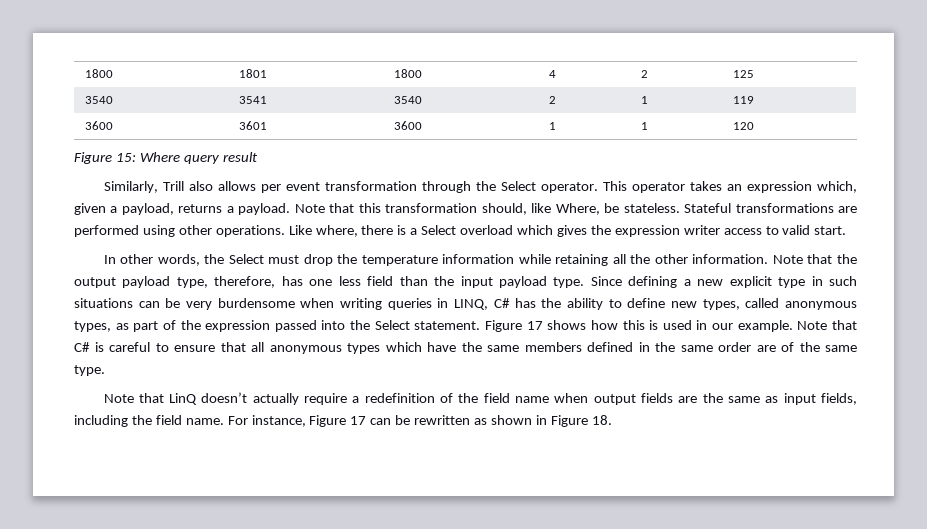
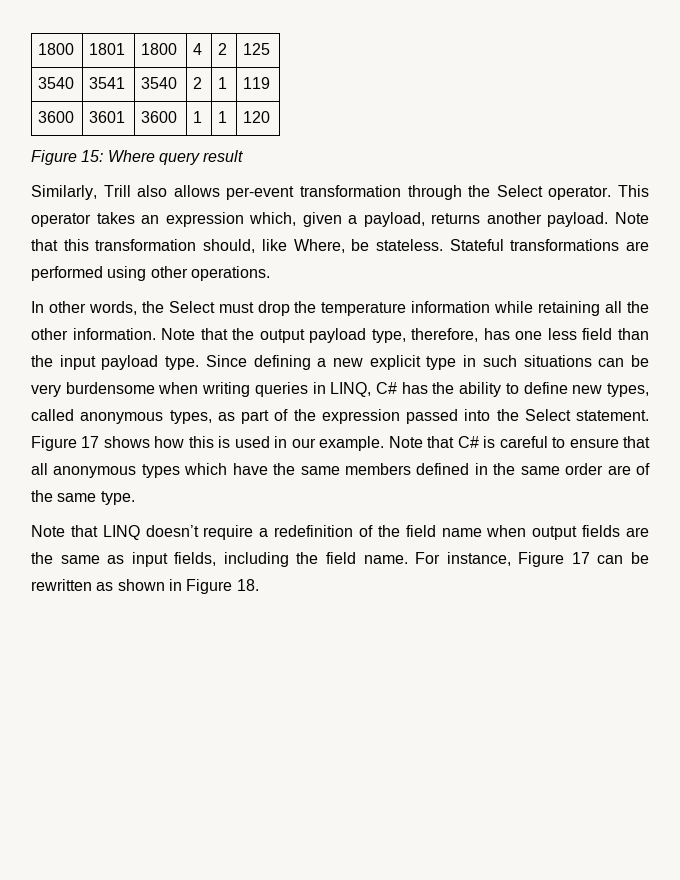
- Similarly, Trill also allows per event transformation through the Select operator.
+ Similarly, Trill also allows per-event transformation through the Select operator.
- This operator takes an expression which, given a payload, returns a payload.
+ This operator takes an expression which, given a payload, returns another payload.
- Like where, there is a Select overload which gives the expression writer access to valid start.
- Note that LinQ doesn’t actually require a redefinition of the field name when output fields are the same as input fields, including the field name.
+ Note that LINQ doesn’t require a redefinition of the field name when output fields are the same as input fields, including the field name.

